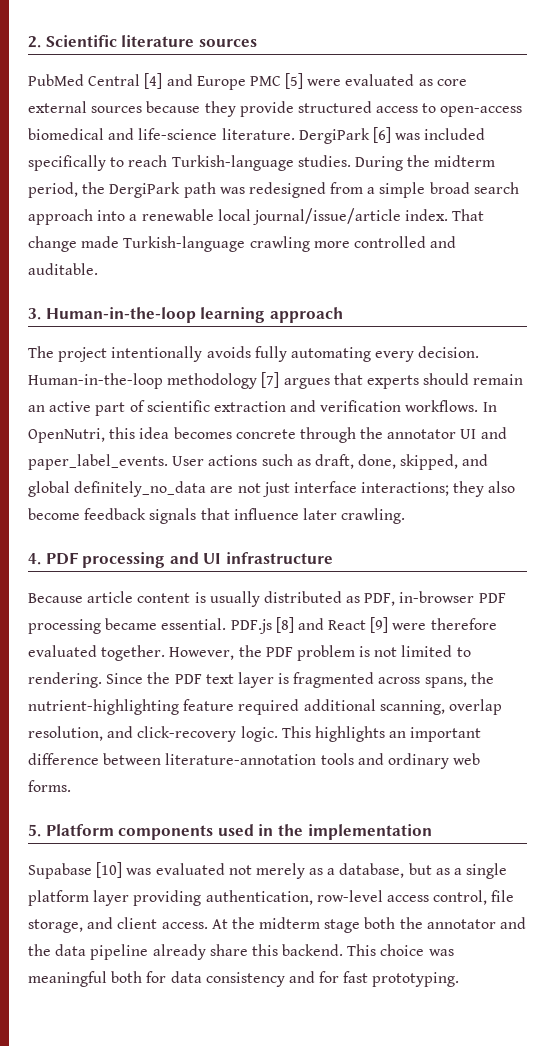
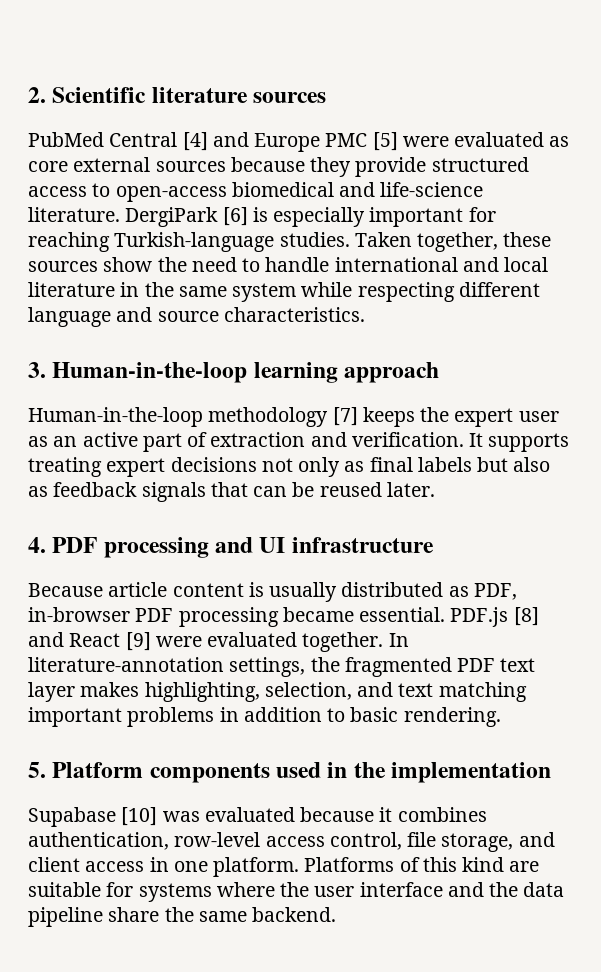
- DergiPark [6] was included specifically to reach Turkish-language studies. During the midterm period, the DergiPark path was redesigned from a simple broad search approach into a renewable local journal/issue/article index. That change made Turkish-language crawling more controlled and auditable.
+ DergiPark [6] is especially important for reaching Turkish-language studies. Taken together, these sources show the need to handle international and local literature in the same system while respecting different language and source characteristics.
  3. Human-in-the-loop learning approach
- The project intentionally avoids fully automating every decision. Human-in-the-loop methodology [7] argues that experts should remain an active part of scientific extraction and verification workflows. In OpenNutri, this idea becomes concrete through the annotator UI and paper_label_events. User actions such as draft, done, skipped, and global definitely_no_data are not just interface interactions; they also become feedback signals that influence later crawling.
+ Human-in-the-loop methodology [7] keeps the expert user as an active part of extraction and verification. It supports treating expert decisions not only as final labels but also as feedback signals that can be reused later.
- PDF.js [8] and React [9] were therefore evaluated together.
+ PDF.js [8] and React [9] were evaluated together.
- However, the PDF problem is not limited to rendering. Since the PDF text layer is fragmented across spans, the nutrient-highlighting feature required additional scanning, overlap resolution, and click-recovery logic. This highlights an important difference between literature-annotation tools and ordinary web forms.
+ In literature-annotation settings, the fragmented PDF text layer makes highlighting, selection, and text matching important problems in addition to basic rendering.
- Supabase [10] was evaluated not merely as a database, but as a single platform layer providing authentication, row-level access control, file storage, and client access. At the midterm stage both the annotator and the data pipeline already share this backend. This choice was meaningful both for data consistency and for fast prototyping.
+ Supabase [10] was evaluated because it combines authentication, row-level access control, file storage, and client access in one platform. Platforms of this kind are suitable for systems where the user interface and the data pipeline share the same backend.

